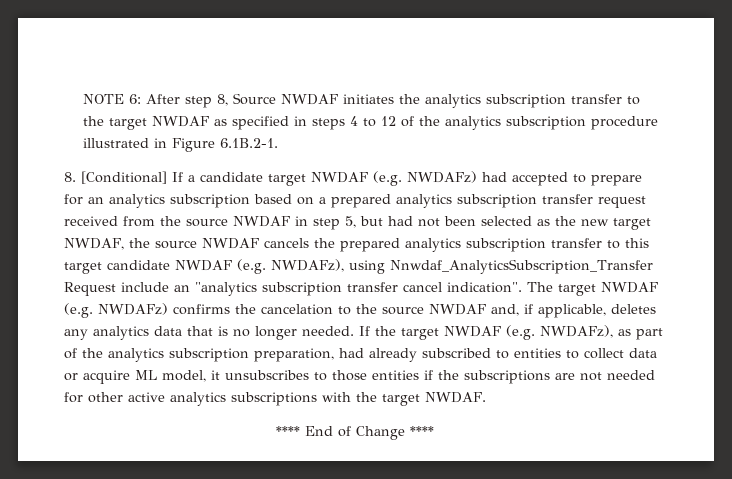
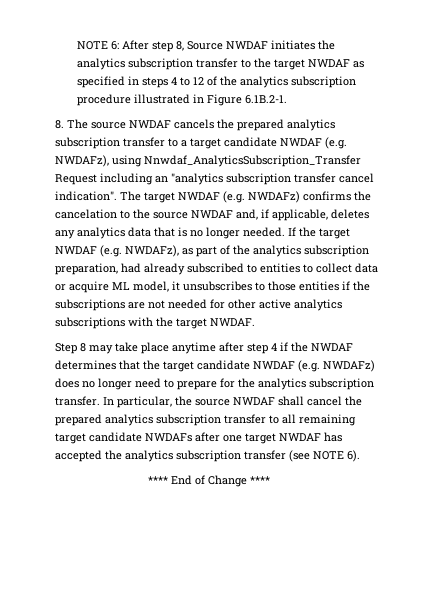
- 8. [Conditional] If a candidate target NWDAF (e.g. NWDAFz) had accepted to prepare for an analytics subscription based on a prepared analytics subscription transfer request received from the source NWDAF in step 5, but had not been selected as the new target NWDAF, the source NWDAF cancels the prepared analytics subscription transfer to this target candidate NWDAF (e.g. NWDAFz), using Nnwdaf_AnalyticsSubscription_Transfer Request include an "analytics subscription transfer cancel indication".
+ 8. The source NWDAF cancels the prepared analytics subscription transfer to a target candidate NWDAF (e.g. NWDAFz), using Nnwdaf_AnalyticsSubscription_Transfer Request including an "analytics subscription transfer cancel indication".
+ Step 8 may take place anytime after step 4 if the NWDAF determines that the target candidate NWDAF (e.g. NWDAFz) does no longer need to prepare for the analytics subscription transfer. In particular, the source NWDAF shall cancel the prepared analytics subscription transfer to all remaining target candidate NWDAFs after one target NWDAF has accepted the analytics subscription transfer (see NOTE 6).

